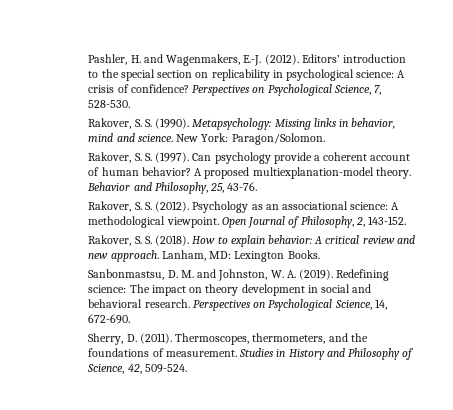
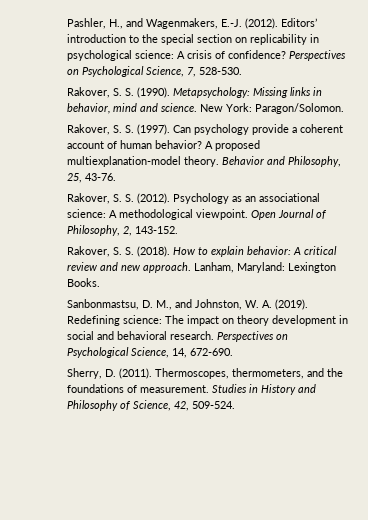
- Pashler, H. and Wagenmakers, E.-J. (2012).
+ Pashler, H., and Wagenmakers, E.-J. (2012).
- Lanham, MD: Lexington Books.
+ Lanham, Maryland: Lexington Books.
- Sanbonmastsu, D. M. and Johnston, W. A. (2019).
+ Sanbonmastsu, D. M., and Johnston, W. A. (2019).

